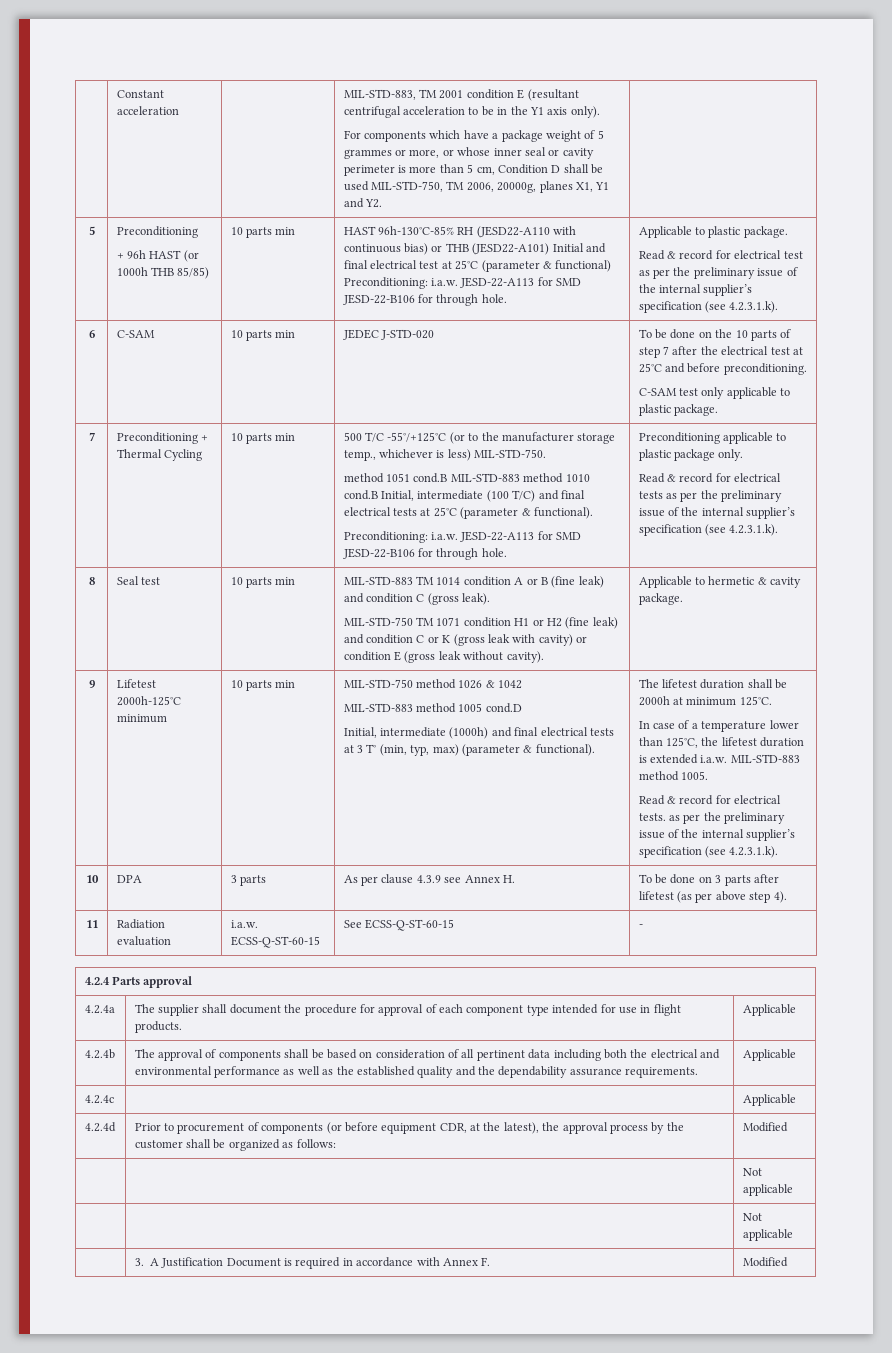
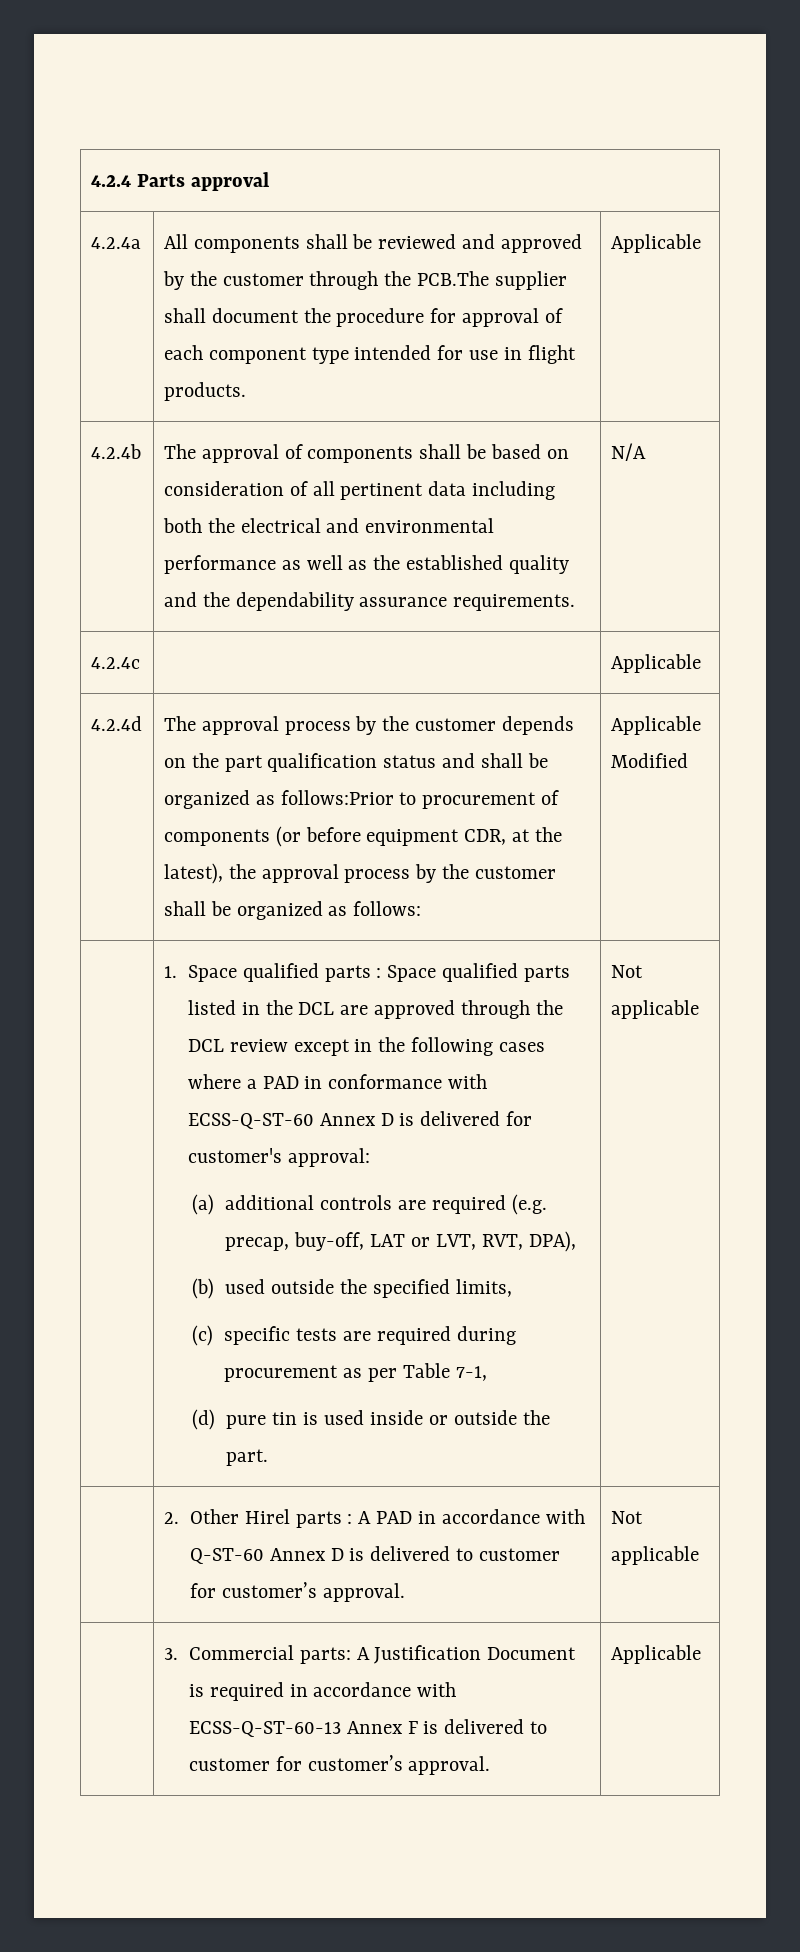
- Constant acceleration | | MIL-STD-883, TM 2001 condition E (resultant centrifugal acceleration to be in the Y1 axis only).
- For components which have a package weight of 5 grammes or more, or whose inner seal or cavity perimeter is more than 5 cm, Condition D shall be used MIL-STD-750, TM 2006, 20000g, planes X1, Y1 and Y2. |
- 5 | Preconditioning
- + 96h HAST (or 1000h THB 85/85) | 10 parts min | HAST 96h-130°C-85% RH (JESD22-A110 with continuous bias) or THB (JESD22-A101) Initial and final electrical test at 25°C (parameter & functional) Preconditioning: i.a.w. JESD-22-A113 for SMD JESD-22-B106 for through hole. | Applicable to plastic package.
- Read & record for electrical test as per the preliminary issue of the internal supplier’s specification (see 4.2.3.1.k).
- 6 | C-SAM | 10 parts min | JEDEC J-STD-020 | To be done on the 10 parts of step 7 after the electrical test at 25°C and before preconditioning.
- C-SAM test only applicable to plastic package.
- 7 | Preconditioning + Thermal Cycling | 10 parts min | 500 T/C -55°/+125°C (or to the manufacturer storage temp., whichever is less) MIL-STD-750.
- method 1051 cond.B MIL-STD-883 method 1010 cond.B Initial, intermediate (100 T/C) and final electrical tests at 25°C (parameter & functional).
- Preconditioning: i.a.w. JESD-22-A113 for SMD JESD-22-B106 for through hole. | Preconditioning applicable to plastic package only.
- Read & record for electrical tests as per the preliminary issue of the internal supplier’s specification (see 4.2.3.1.k).
- 8 | Seal test | 10 parts min | MIL-STD-883 TM 1014 condition A or B (fine leak) and condition C (gross leak).
- MIL-STD-750 TM 1071 condition H1 or H2 (fine leak) and condition C or K (gross leak with cavity) or condition E (gross leak without cavity). | Applicable to hermetic & cavity package.
- 9 | Lifetest 2000h-125°C minimum | 10 parts min | MIL-STD-750 method 1026 & 1042
- MIL-STD-883 method 1005 cond.D
- Initial, intermediate (1000h) and final electrical tests at 3 T° (min, typ, max) (parameter & functional). | The lifetest duration shall be 2000h at minimum 125°C.
- In case of a temperature lower than 125°C, the lifetest duration is extended i.a.w. MIL-STD-883 method 1005.
- Read & record for electrical tests. as per the preliminary issue of the internal supplier’s specification (see 4.2.3.1.k).
- 10 | DPA | 3 parts | As per clause 4.3.9 see Annex H. | To be done on 3 parts after lifetest (as per above step 4).
- 11 | Radiation evaluation | i.a.w. ECSS-Q-ST-60-15 | See ECSS-Q-ST-60-15 | -
  4.2.4 Parts approval
- 4.2.4a | The supplier shall document the procedure for approval of each component type intended for use in flight products. | Applicable
+ 4.2.4a | All components shall be reviewed and approved by the customer through the PCB.The supplier shall document the procedure for approval of each component type intended for use in flight products. | Applicable
- 4.2.4b | The approval of components shall be based on consideration of all pertinent data including both the electrical and environmental performance as well as the established quality and the dependability assurance requirements. | Applicable
+ 4.2.4b | The approval of components shall be based on consideration of all pertinent data including both the electrical and environmental performance as well as the established quality and the dependability assurance requirements. | N/A
- Prior to procurement of components (or before equipment CDR, at the latest), the approval process by the customer shall be organized as follows: | Modified
- | | Not applicable
- | | Not applicable
- | 3. A Justification Document is required in accordance with Annex F. | Modified
+ The approval process by the customer depends on the part qualification status and shall be organized as follows:Prior to procurement of components (or before equipment CDR, at the latest), the approval process by the customer shall be organized as follows: | Applicable Modified
+ | 1. Space qualified parts : Space qualified parts listed in the DCL are approved through the DCL review except in the following cases where a PAD in conformance with ECSS-Q-ST-60 Annex D is delivered for customer's approval:
+ (a) additional controls are required (e.g. precap, buy-off, LAT or LVT, RVT, DPA),
+ (b) used outside the specified limits,
+ (c) specific tests are required during procurement as per Table 7-1,
+ (d) pure tin is used inside or outside the part. | Not applicable
+ | 2. Other Hirel parts : A PAD in accordance with Q-ST-60 Annex D is delivered to customer for customer’s approval. | Not applicable
+ | 3. Commercial parts: A Justification Document is required in accordance with ECSS-Q-ST-60-13 Annex F is delivered to customer for customer’s approval. | Applicable

